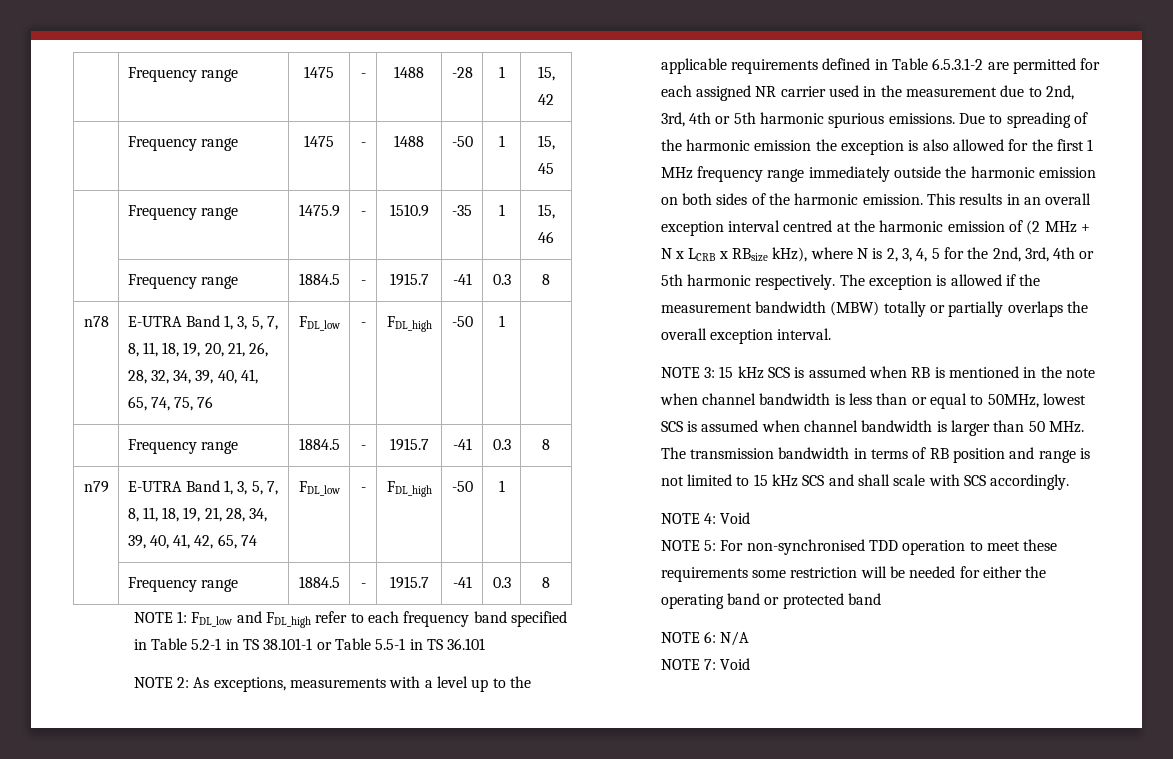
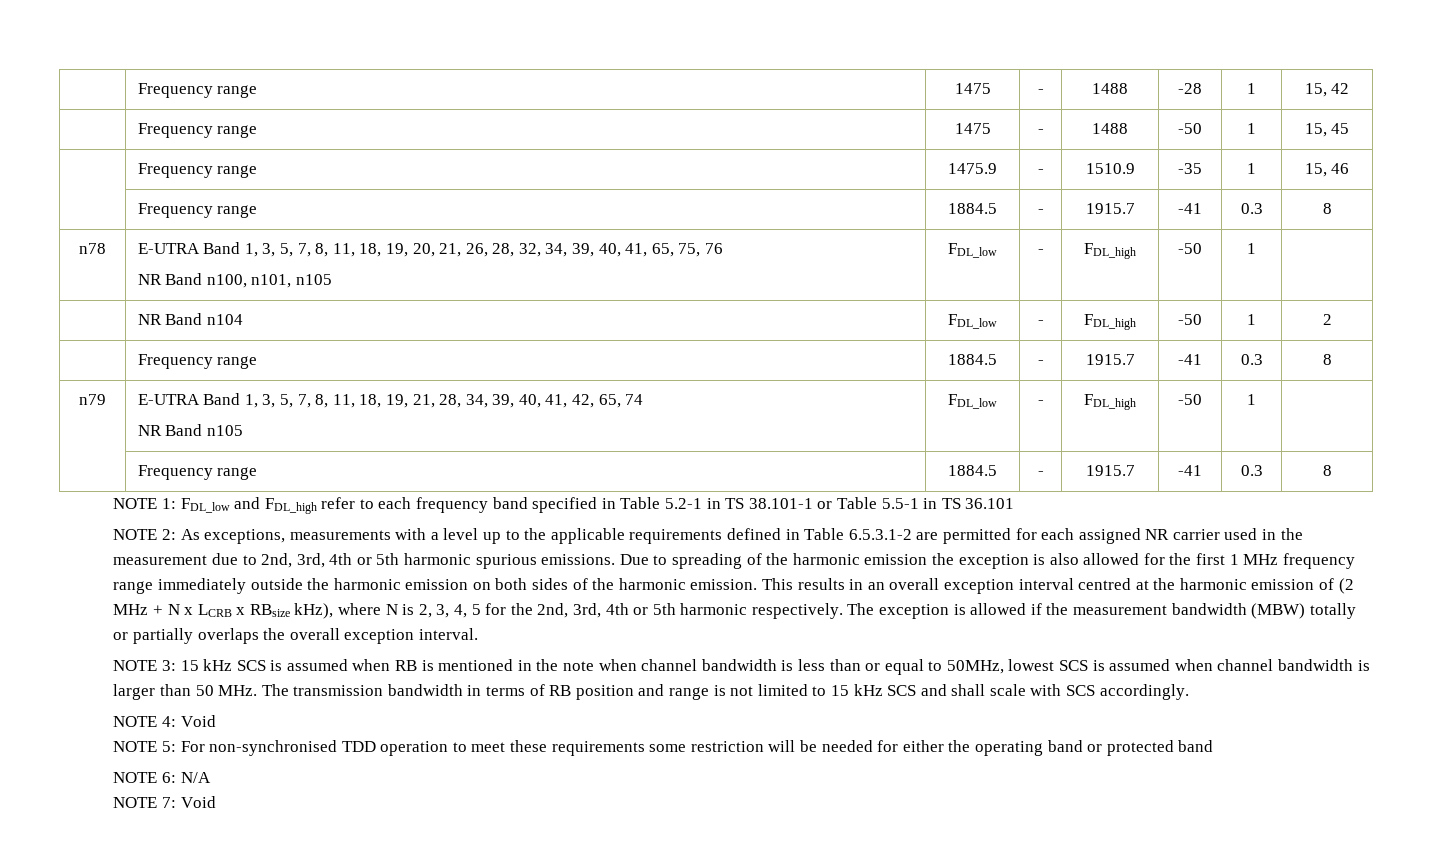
- n78 | E-UTRA Band 1, 3, 5, 7, 8, 11, 18, 19, 20, 21, 26, 28, 32, 34, 39, 40, 41, 65, 74, 75, 76 | FDL_low | - | FDL_high | -50 | 1 |
+ n78 | E-UTRA Band 1, 3, 5, 7, 8, 11, 18, 19, 20, 21, 26, 28, 32, 34, 39, 40, 41, 65, 75, 76
+ NR Band n100, n101, n105 | FDL_low | - | FDL_high | -50 | 1 |
+ | NR Band n104 | FDL_low | - | FDL_high | -50 | 1 | 2
- n79 | E-UTRA Band 1, 3, 5, 7, 8, 11, 18, 19, 21, 28, 34, 39, 40, 41, 42, 65, 74 | FDL_low | - | FDL_high | -50 | 1 |
+ n79 | E-UTRA Band 1, 3, 5, 7, 8, 11, 18, 19, 21, 28, 34, 39, 40, 41, 42, 65, 74
+ NR Band n105 | FDL_low | - | FDL_high | -50 | 1 |

